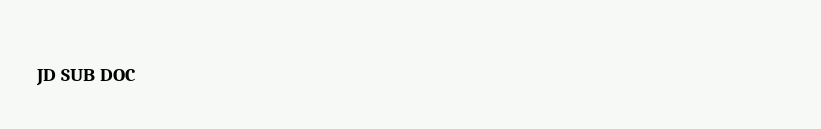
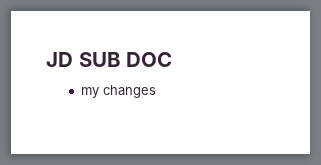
+ my changes

